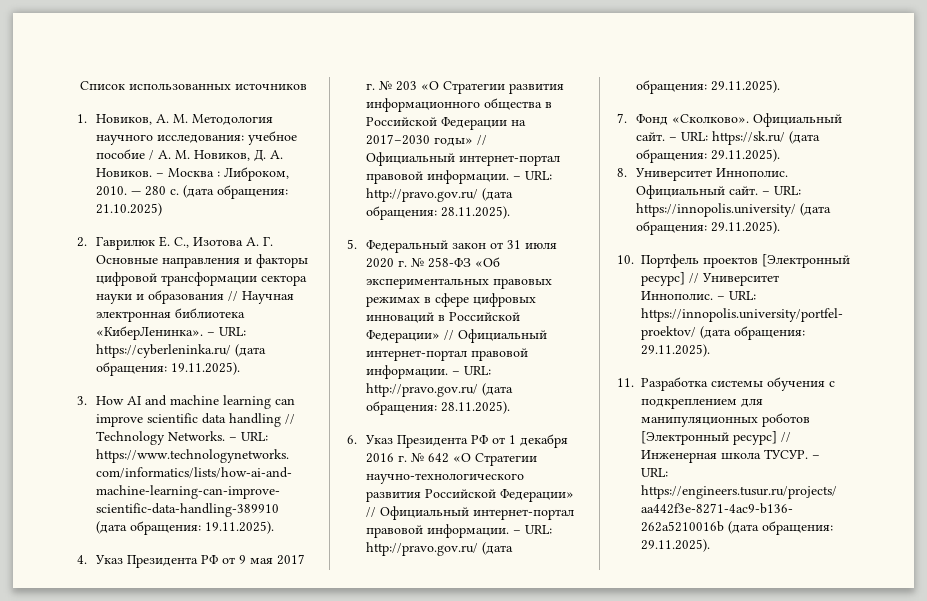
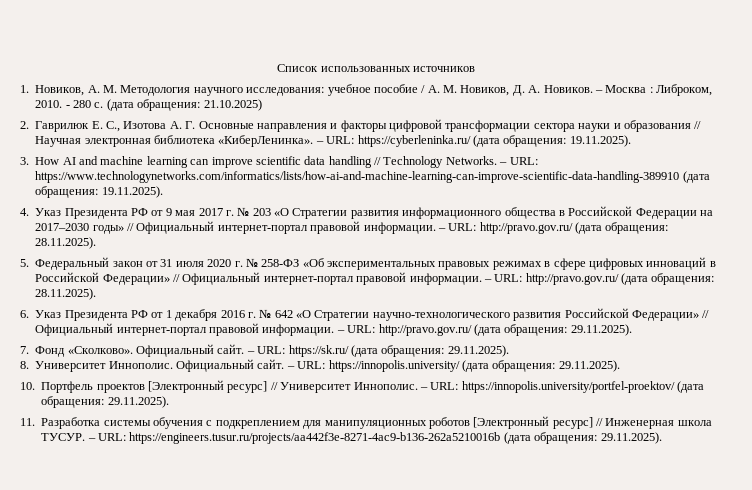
- — 280 с.
+ - 280 с.

